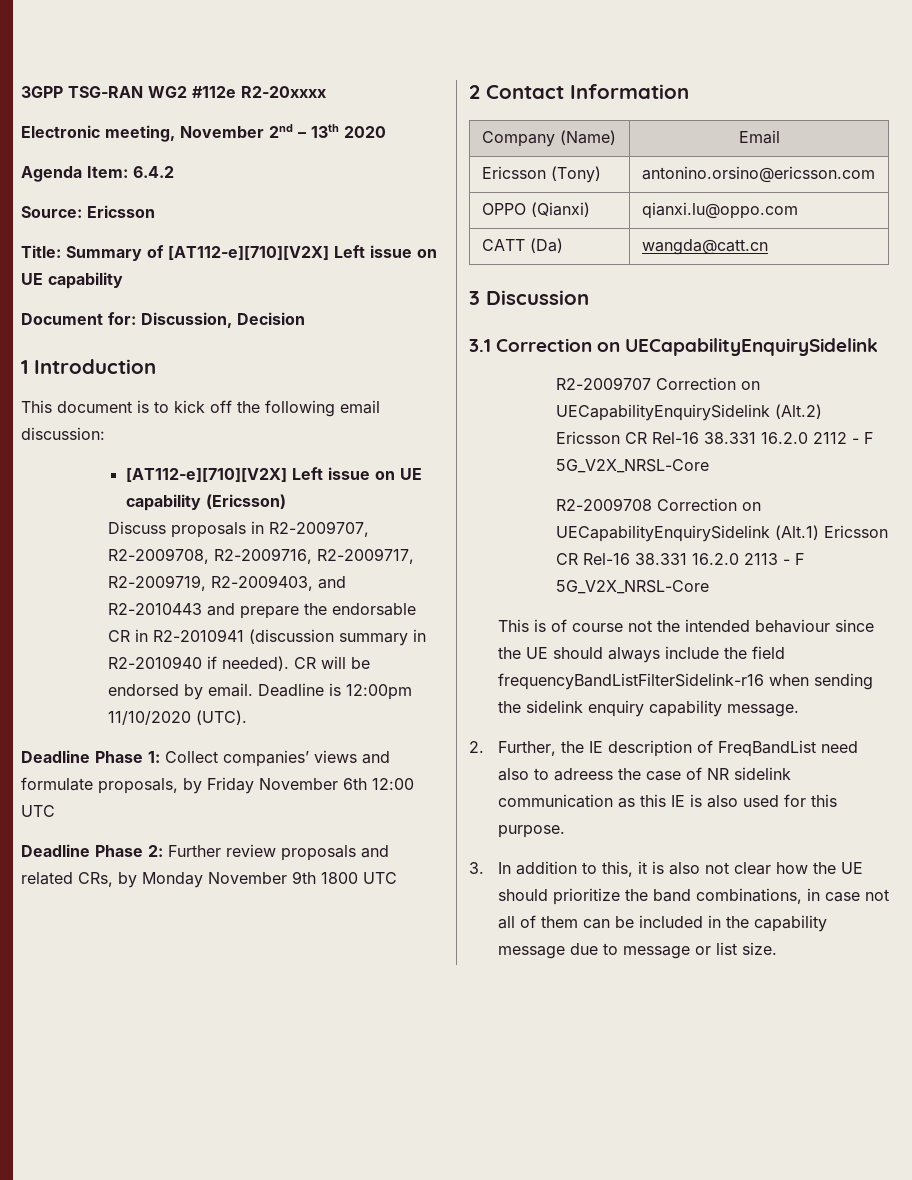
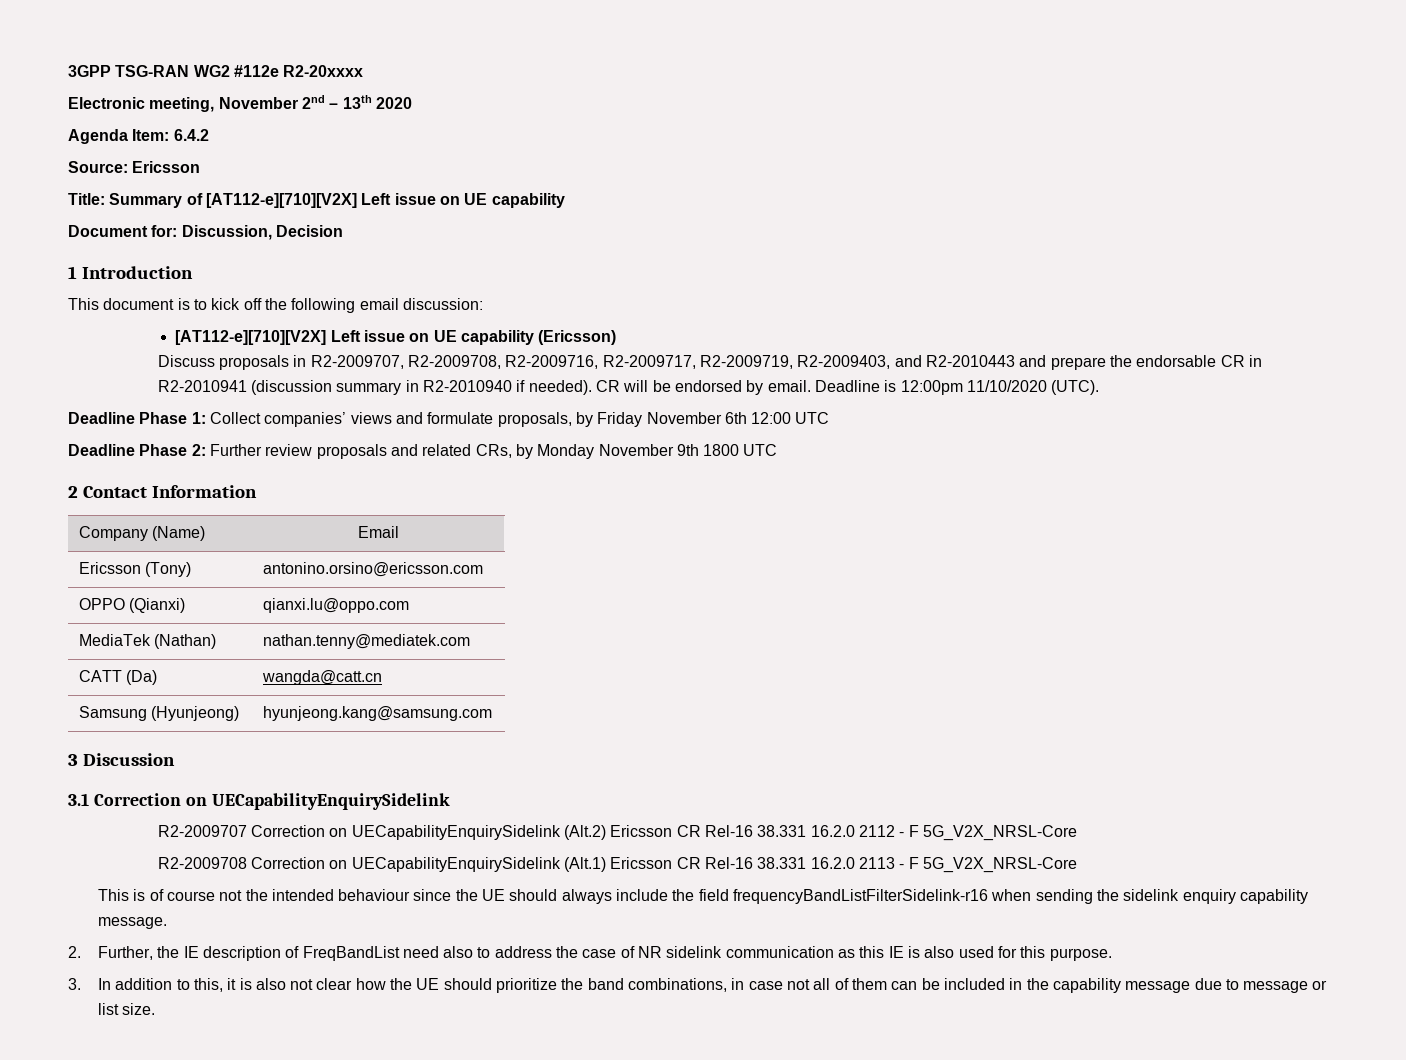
+ MediaTek (Nathan) | nathan.tenny@mediatek.com
+ Samsung (Hyunjeong) | hyunjeong.kang@samsung.com
- 2. Further, the IE description of FreqBandList need also to adreess the case of NR sidelink communication as this IE is also used for this purpose.
+ 2. Further, the IE description of FreqBandList need also to address the case of NR sidelink communication as this IE is also used for this purpose.

